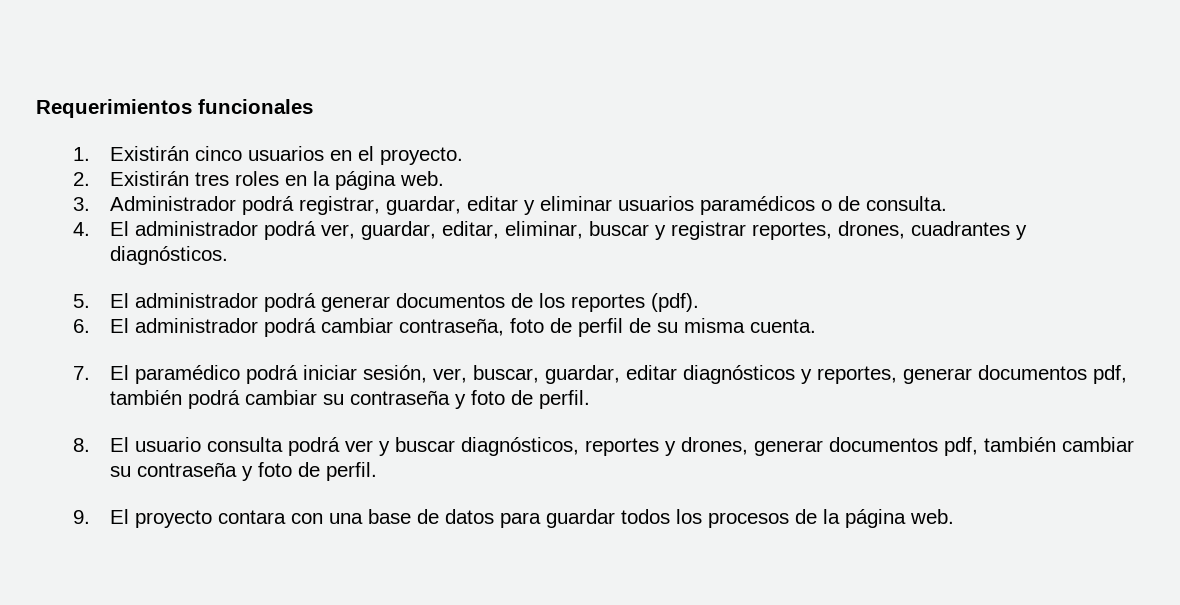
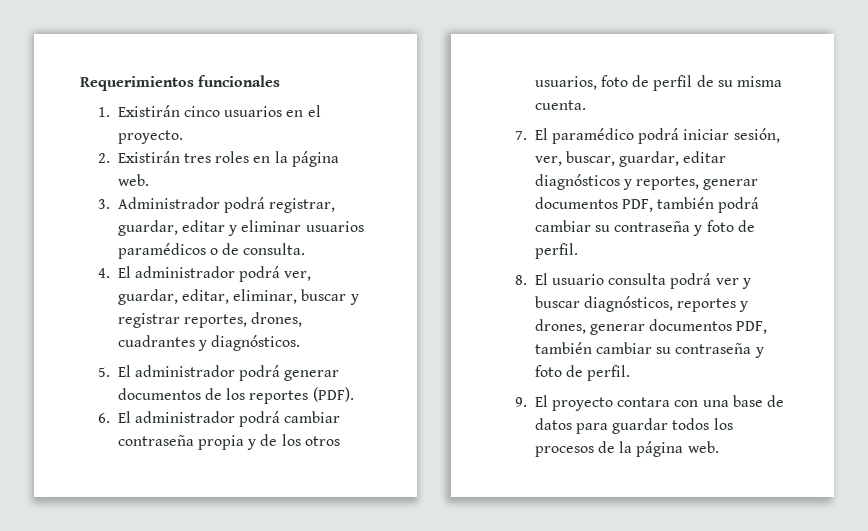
- 5. El administrador podrá generar documentos de los reportes (pdf).
+ 5. El administrador podrá generar documentos de los reportes (PDF).
- 6. El administrador podrá cambiar contraseña, foto de perfil de su misma cuenta.
+ 6. El administrador podrá cambiar contraseña propia y de los otros usuarios, foto de perfil de su misma cuenta.
- 7. El paramédico podrá iniciar sesión, ver, buscar, guardar, editar diagnósticos y reportes, generar documentos pdf, también podrá cambiar su contraseña y foto de perfil.
+ 7. El paramédico podrá iniciar sesión, ver, buscar, guardar, editar diagnósticos y reportes, generar documentos PDF, también podrá cambiar su contraseña y foto de perfil.
- 8. El usuario consulta podrá ver y buscar diagnósticos, reportes y drones, generar documentos pdf, también cambiar su contraseña y foto de perfil.
+ 8. El usuario consulta podrá ver y buscar diagnósticos, reportes y drones, generar documentos PDF, también cambiar su contraseña y foto de perfil.

